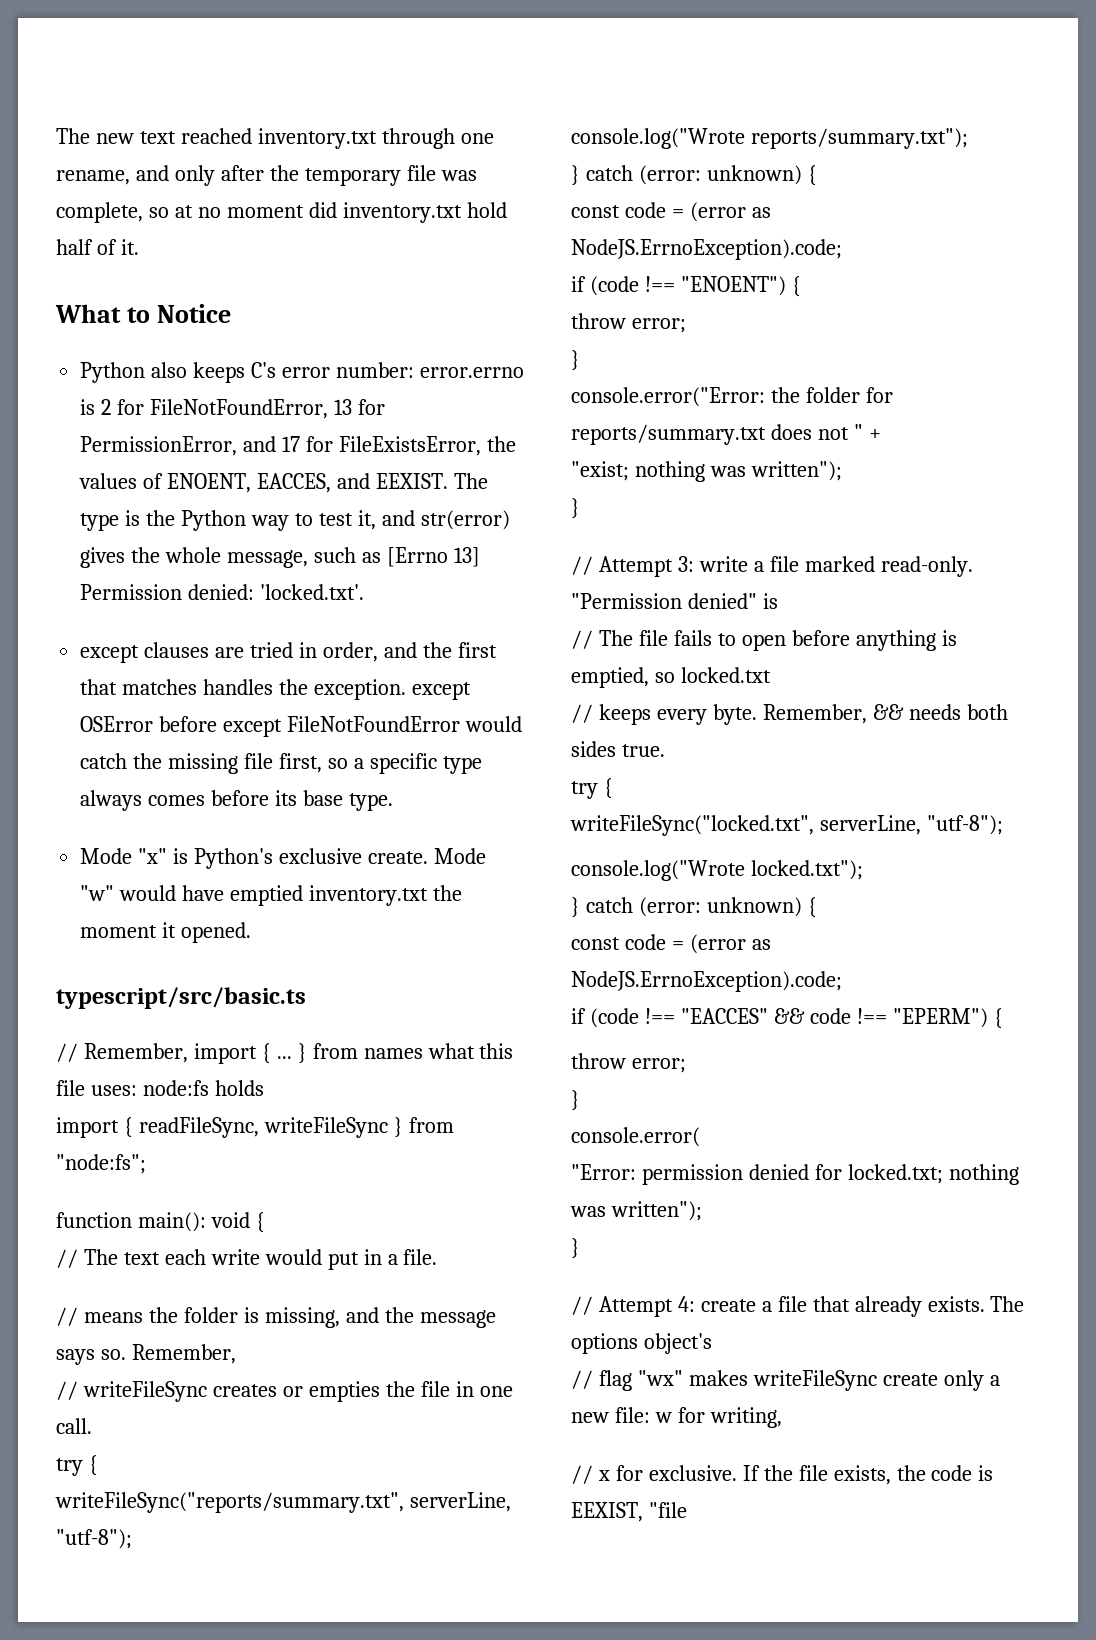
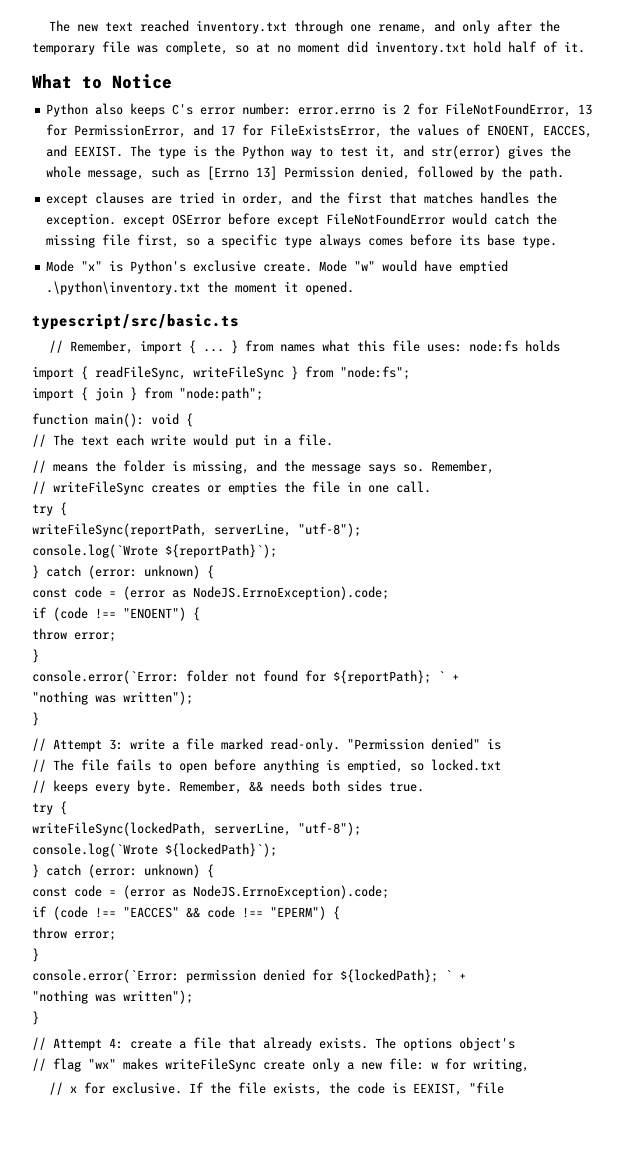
- The type is the Python way to test it, and str(error) gives the whole message, such as [Errno 13] Permission denied: 'locked.txt'.
+ The type is the Python way to test it, and str(error) gives the whole message, such as [Errno 13] Permission denied, followed by the path.
- Mode "w" would have emptied inventory.txt the moment it opened.
+ Mode "w" would have emptied .\python\inventory.txt the moment it opened.
+ import { join } from "node:path";
- writeFileSync("reports/summary.txt", serverLine, "utf-8");
- console.log("Wrote reports/summary.txt");
+ writeFileSync(reportPath, serverLine, "utf-8");
+ console.log(`Wrote ${reportPath}`);
- console.error("Error: the folder for reports/summary.txt does not " +
- "exist; nothing was written");
+ console.error(`Error: folder not found for ${reportPath}; ` +
+ "nothing was written");
- writeFileSync("locked.txt", serverLine, "utf-8");
- console.log("Wrote locked.txt");
+ writeFileSync(lockedPath, serverLine, "utf-8");
+ console.log(`Wrote ${lockedPath}`);
- console.error(
- "Error: permission denied for locked.txt; nothing was written");
+ console.error(`Error: permission denied for ${lockedPath}; ` +
+ "nothing was written");

